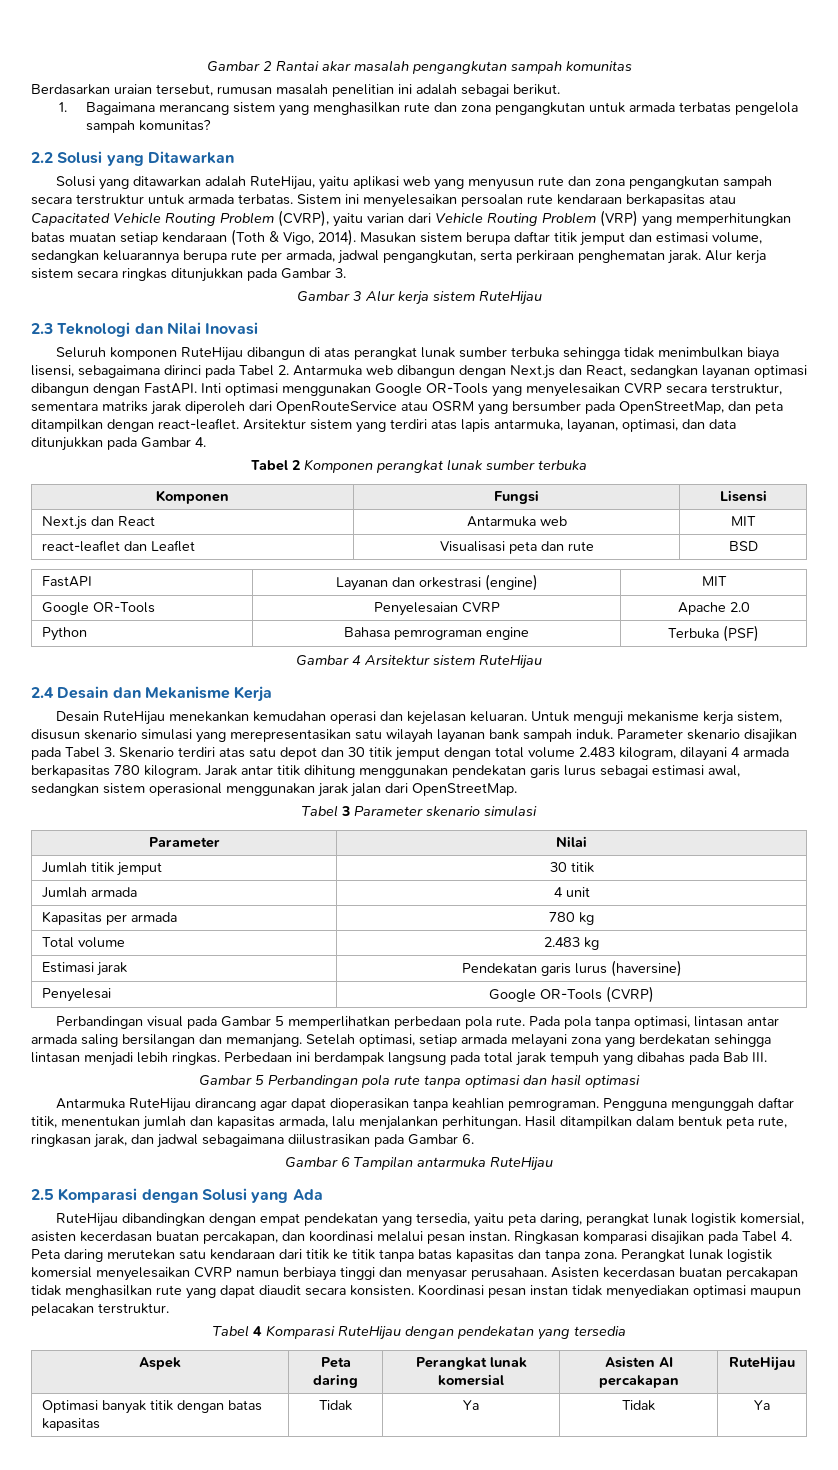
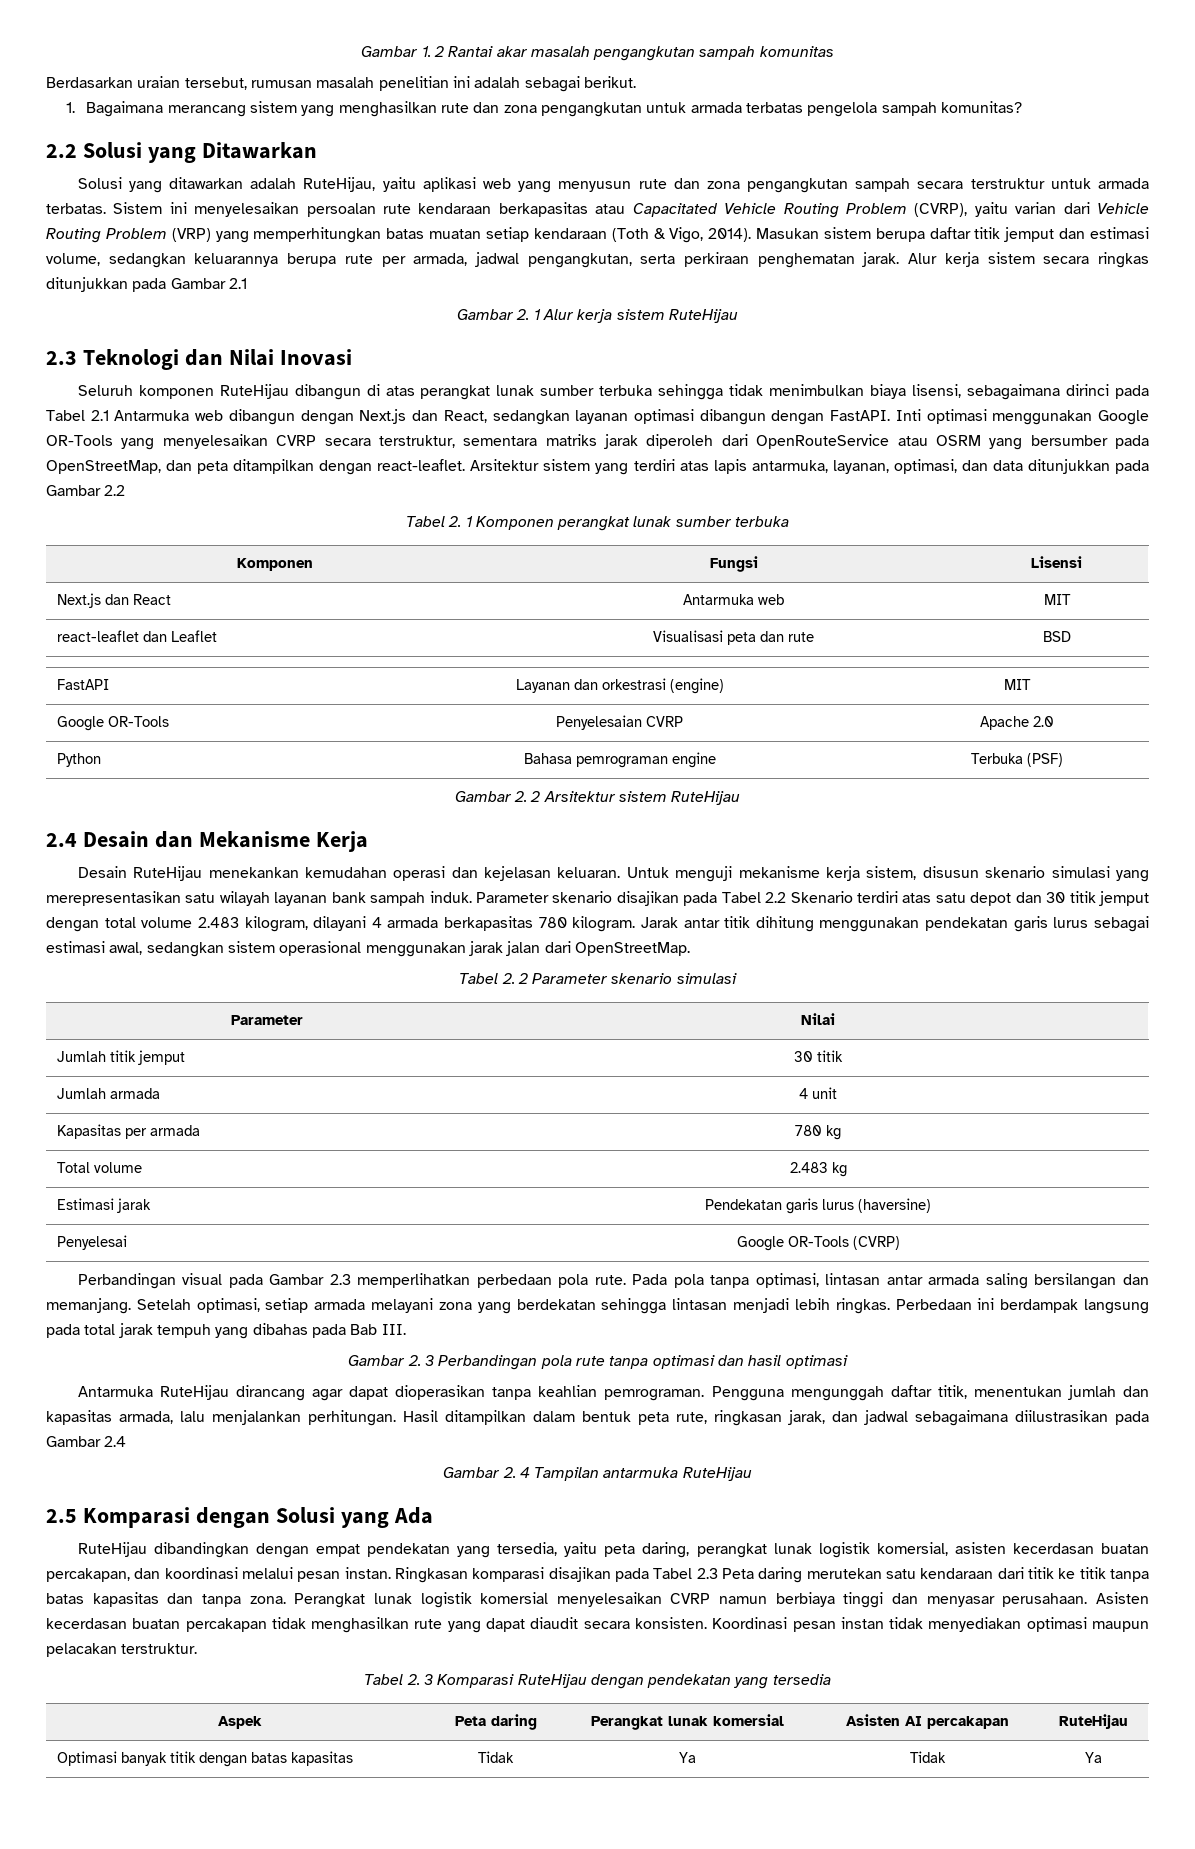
- Gambar 2 Rantai akar masalah pengangkutan sampah komunitas
+ Gambar 1. 2 Rantai akar masalah pengangkutan sampah komunitas
- Alur kerja sistem secara ringkas ditunjukkan pada Gambar 3.
- Gambar 3 Alur kerja sistem RuteHijau
+ Alur kerja sistem secara ringkas ditunjukkan pada Gambar 2.1
+ Gambar 2. 1 Alur kerja sistem RuteHijau
- Seluruh komponen RuteHijau dibangun di atas perangkat lunak sumber terbuka sehingga tidak menimbulkan biaya lisensi, sebagaimana dirinci pada Tabel 2. Antarmuka web dibangun dengan Next.js dan React, sedangkan layanan optimasi dibangun dengan FastAPI.
+ Seluruh komponen RuteHijau dibangun di atas perangkat lunak sumber terbuka sehingga tidak menimbulkan biaya lisensi, sebagaimana dirinci pada Tabel 2.1 Antarmuka web dibangun dengan Next.js dan React, sedangkan layanan optimasi dibangun dengan FastAPI.
- Arsitektur sistem yang terdiri atas lapis antarmuka, layanan, optimasi, dan data ditunjukkan pada Gambar 4.
- Tabel 2 Komponen perangkat lunak sumber terbuka
+ Arsitektur sistem yang terdiri atas lapis antarmuka, layanan, optimasi, dan data ditunjukkan pada Gambar 2.2
+ Tabel 2. 1 Komponen perangkat lunak sumber terbuka
- Gambar 4 Arsitektur sistem RuteHijau
+ Gambar 2. 2 Arsitektur sistem RuteHijau
- Parameter skenario disajikan pada Tabel 3. Skenario terdiri atas satu depot dan 30 titik jemput dengan total volume 2.483 kilogram, dilayani 4 armada berkapasitas 780 kilogram.
+ Parameter skenario disajikan pada Tabel 2.2 Skenario terdiri atas satu depot dan 30 titik jemput dengan total volume 2.483 kilogram, dilayani 4 armada berkapasitas 780 kilogram.
- Tabel 3 Parameter skenario simulasi
+ Tabel 2. 2 Parameter skenario simulasi
- Perbandingan visual pada Gambar 5 memperlihatkan perbedaan pola rute.
+ Perbandingan visual pada Gambar 2.3 memperlihatkan perbedaan pola rute.
- Gambar 5 Perbandingan pola rute tanpa optimasi dan hasil optimasi
+ Gambar 2. 3 Perbandingan pola rute tanpa optimasi dan hasil optimasi
- Hasil ditampilkan dalam bentuk peta rute, ringkasan jarak, dan jadwal sebagaimana diilustrasikan pada Gambar 6.
- Gambar 6 Tampilan antarmuka RuteHijau
+ Hasil ditampilkan dalam bentuk peta rute, ringkasan jarak, dan jadwal sebagaimana diilustrasikan pada Gambar 2.4
+ Gambar 2. 4 Tampilan antarmuka RuteHijau
- Ringkasan komparasi disajikan pada Tabel 4. Peta daring merutekan satu kendaraan dari titik ke titik tanpa batas kapasitas dan tanpa zona.
+ Ringkasan komparasi disajikan pada Tabel 2.3 Peta daring merutekan satu kendaraan dari titik ke titik tanpa batas kapasitas dan tanpa zona.
- Tabel 4 Komparasi RuteHijau dengan pendekatan yang tersedia
+ Tabel 2. 3 Komparasi RuteHijau dengan pendekatan yang tersedia

